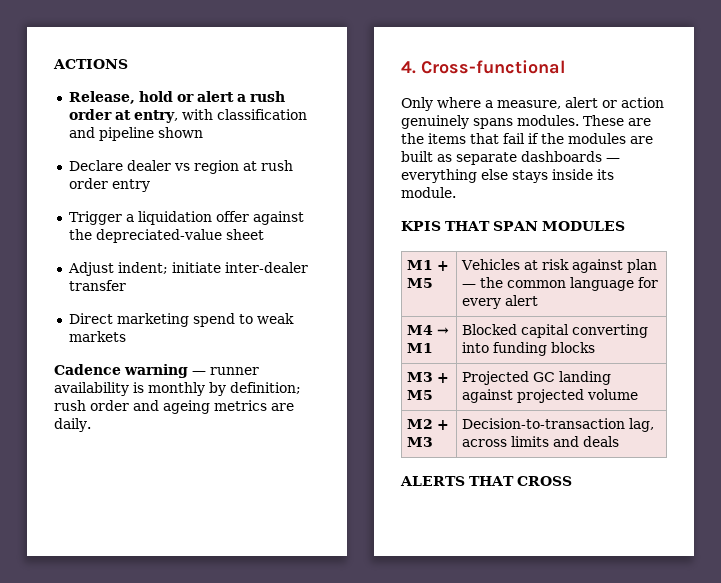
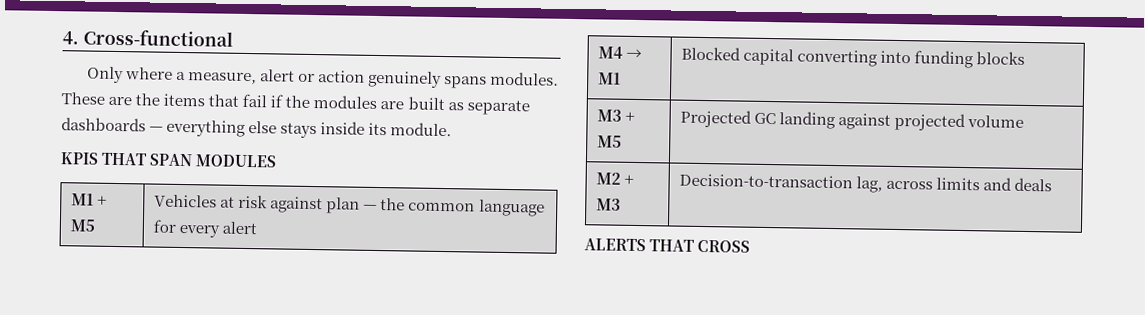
- ACTIONS
- Release, hold or alert a rush order at entry, with classification and pipeline shown
- Declare dealer vs region at rush order entry
- Trigger a liquidation offer against the depreciated-value sheet
- Adjust indent; initiate inter-dealer transfer
- Direct marketing spend to weak markets
- Cadence warning — runner availability is monthly by definition; rush order and ageing metrics are daily.

